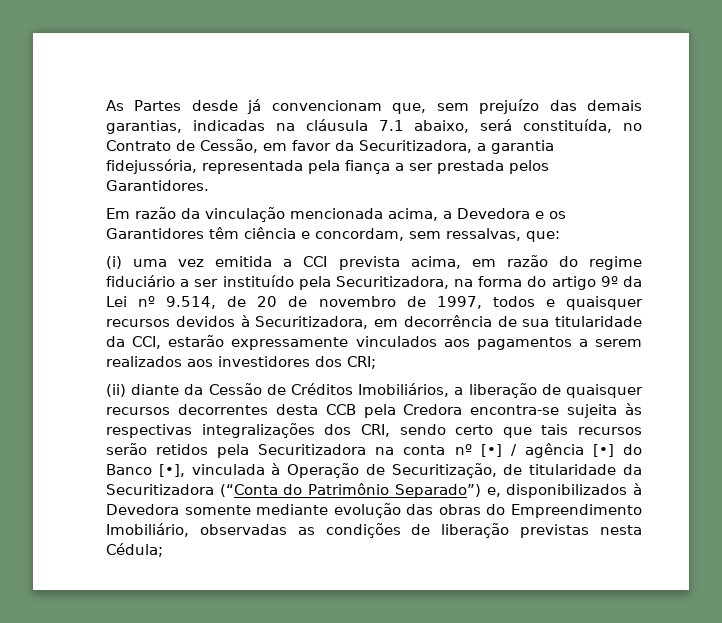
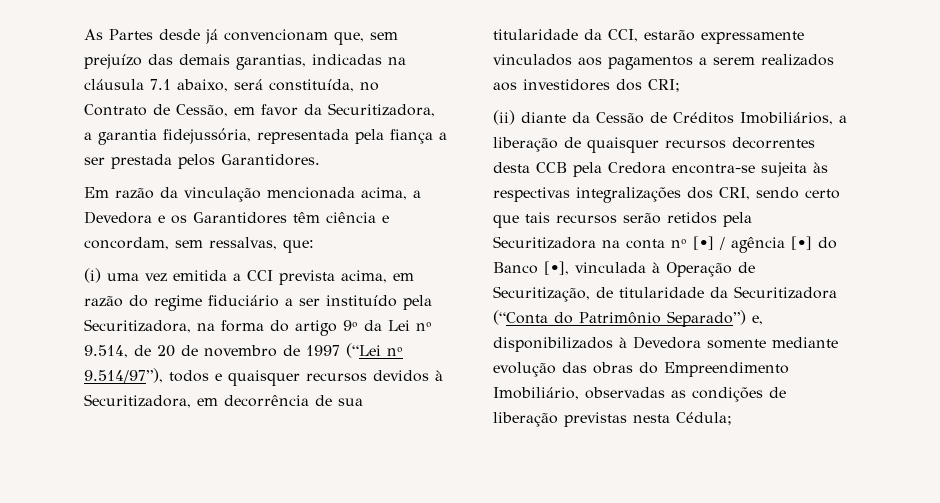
- (i) uma vez emitida a CCI prevista acima, em razão do regime fiduciário a ser instituído pela Securitizadora, na forma do artigo 9º da Lei nº 9.514, de 20 de novembro de 1997, todos e quaisquer recursos devidos à Securitizadora, em decorrência de sua titularidade da CCI, estarão expressamente vinculados aos pagamentos a serem realizados aos investidores dos CRI;
+ (i) uma vez emitida a CCI prevista acima, em razão do regime fiduciário a ser instituído pela Securitizadora, na forma do artigo 9º da Lei nº 9.514, de 20 de novembro de 1997 (“Lei nº 9.514/97”), todos e quaisquer recursos devidos à Securitizadora, em decorrência de sua titularidade da CCI, estarão expressamente vinculados aos pagamentos a serem realizados aos investidores dos CRI;

